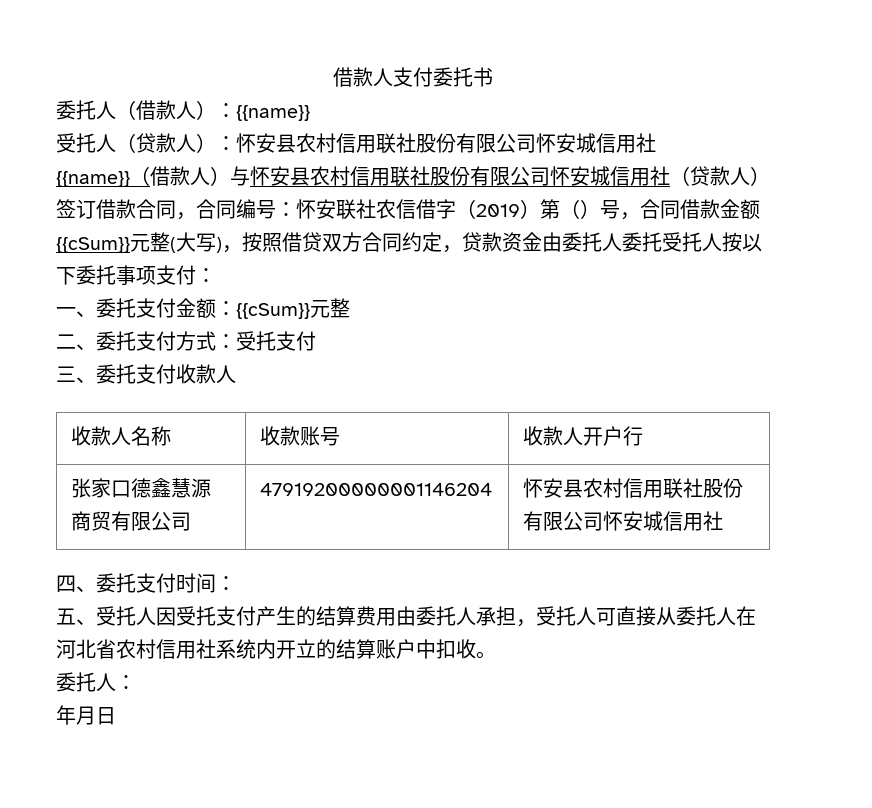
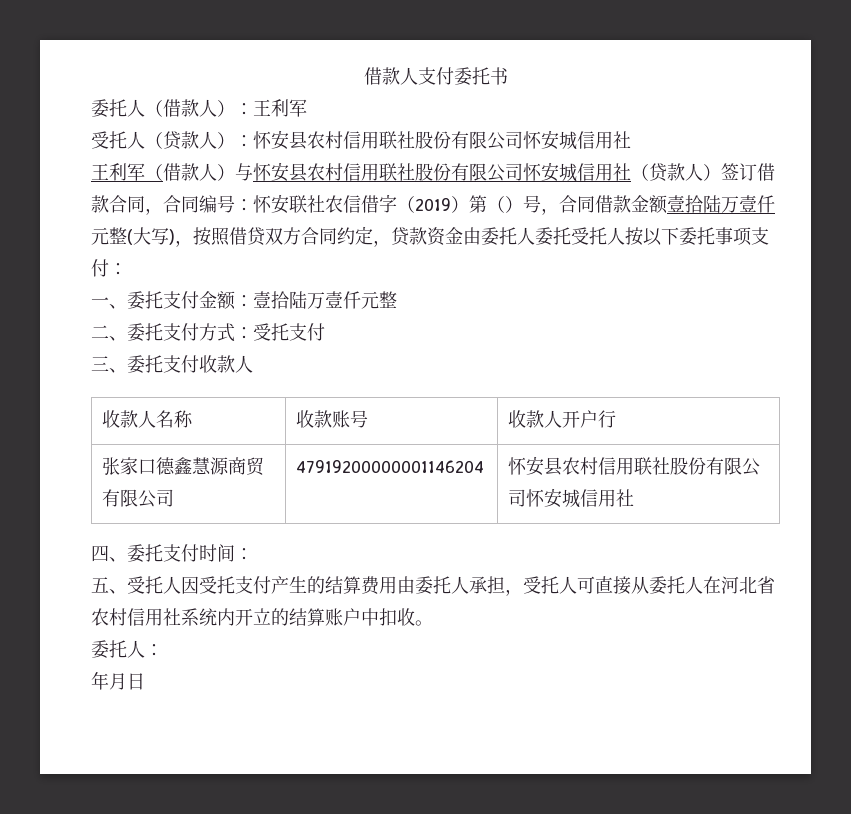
- 委托人（借款人）：{{name}}
+ 委托人（借款人）：王利军
- {{name}}（借款人）与怀安县农村信用联社股份有限公司怀安城信用社（贷款人）签订借款合同，合同编号：怀安联社农信借字（2019）第（）号，合同借款金额{{cSum}}元整(大写)，按照借贷双方合同约定，贷款资金由委托人委托受托人按以下委托事项支付：
+ 王利军（借款人）与怀安县农村信用联社股份有限公司怀安城信用社（贷款人）签订借款合同，合同编号：怀安联社农信借字（2019）第（）号，合同借款金额壹拾陆万壹仟元整(大写)，按照借贷双方合同约定，贷款资金由委托人委托受托人按以下委托事项支付：
- 一、委托支付金额：{{cSum}}元整
+ 一、委托支付金额：壹拾陆万壹仟元整

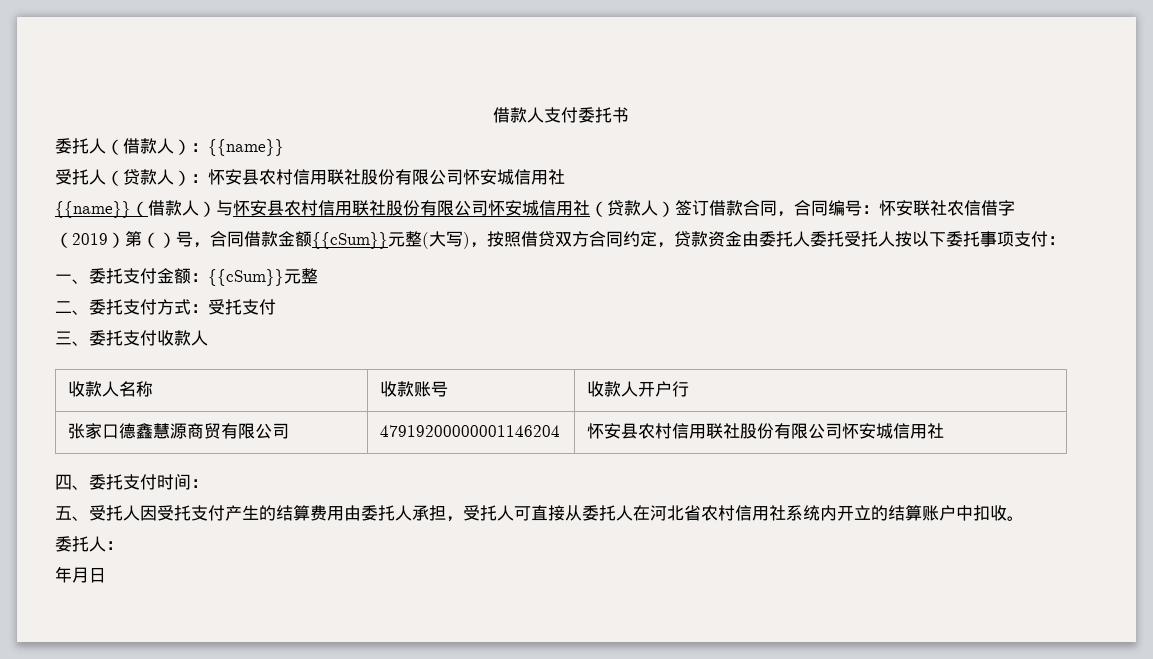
- 委托人（借款人）：王利军
+ 委托人（借款人）：{{name}}
- 王利军（借款人）与怀安县农村信用联社股份有限公司怀安城信用社（贷款人）签订借款合同，合同编号：怀安联社农信借字（2019）第（）号，合同借款金额壹拾陆万壹仟元整(大写)，按照借贷双方合同约定，贷款资金由委托人委托受托人按以下委托事项支付：
+ {{name}}（借款人）与怀安县农村信用联社股份有限公司怀安城信用社（贷款人）签订借款合同，合同编号：怀安联社农信借字（2019）第（）号，合同借款金额{{cSum}}元整(大写)，按照借贷双方合同约定，贷款资金由委托人委托受托人按以下委托事项支付：
- 一、委托支付金额：壹拾陆万壹仟元整
+ 一、委托支付金额：{{cSum}}元整

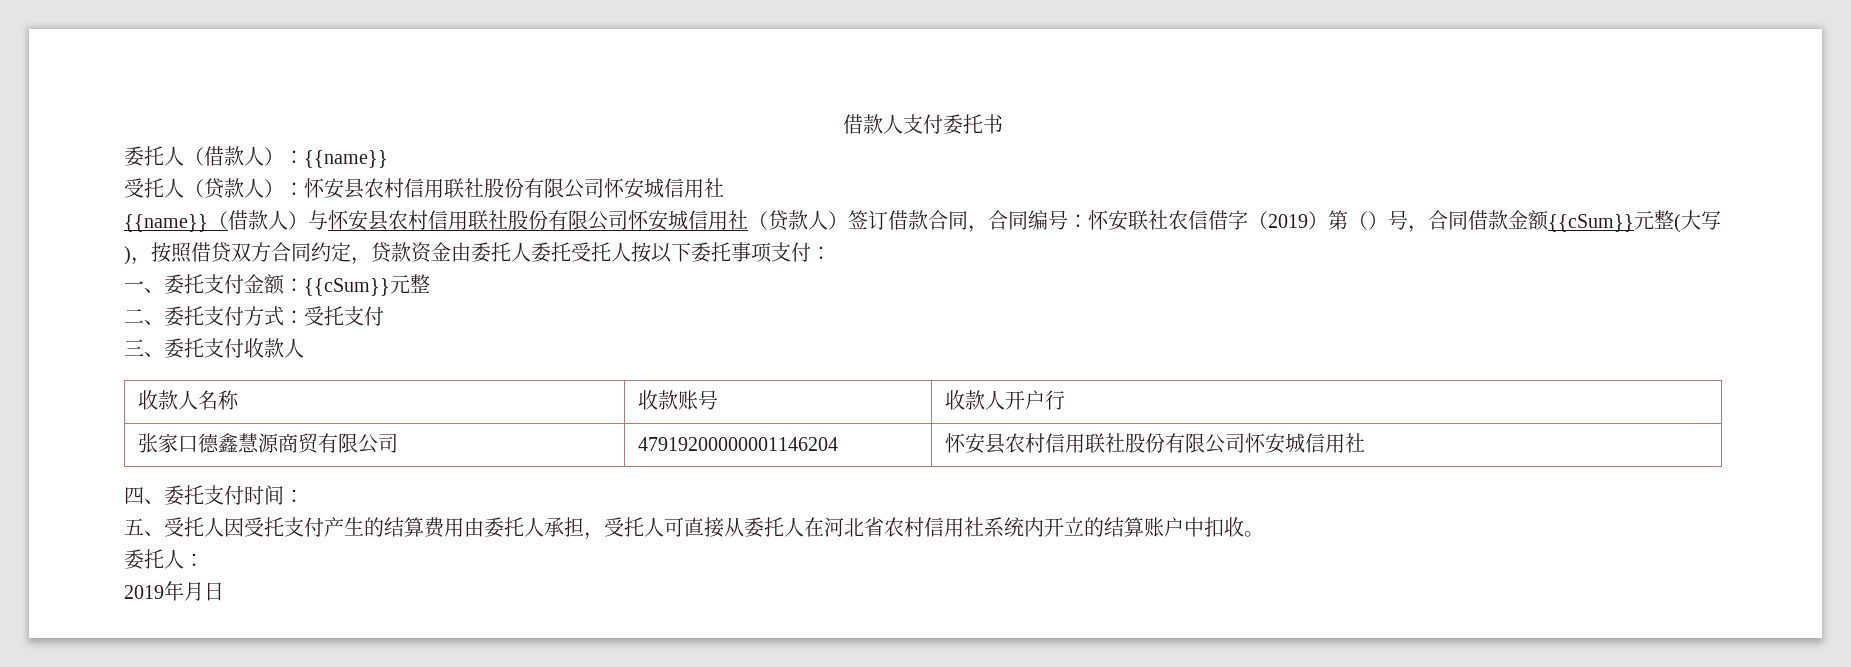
- 年月日
+ 2019年月日

